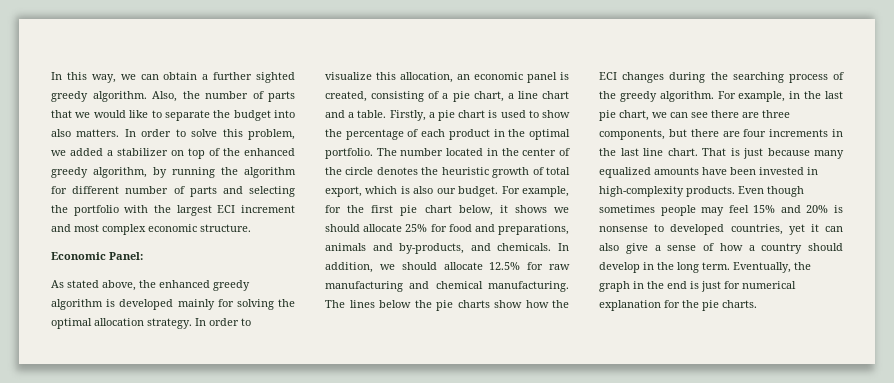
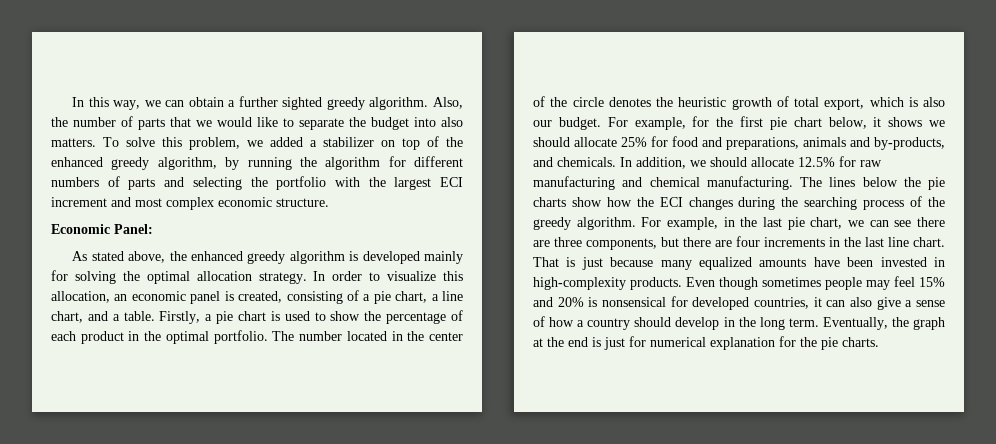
- In order to solve this problem, we added a stabilizer on top of the enhanced greedy algorithm, by running the algorithm for different number of parts and selecting the portfolio with the largest ECI increment and most complex economic structure.
+ To solve this problem, we added a stabilizer on top of the enhanced greedy algorithm, by running the algorithm for different numbers of parts and selecting the portfolio with the largest ECI increment and most complex economic structure.
- In order to visualize this allocation, an economic panel is created, consisting of a pie chart, a line chart and a table.
+ In order to visualize this allocation, an economic panel is created, consisting of a pie chart, a line chart, and a table.
- Even though sometimes people may feel 15% and 20% is nonsense to developed countries, yet it can also give a sense of how a country should develop in the long term.
+ Even though sometimes people may feel 15% and 20% is nonsensical for developed countries, it can also give a sense of how a country should develop in the long term.
- Eventually, the graph in the end is just for numerical explanation for the pie charts.
+ Eventually, the graph at the end is just for numerical explanation for the pie charts.

